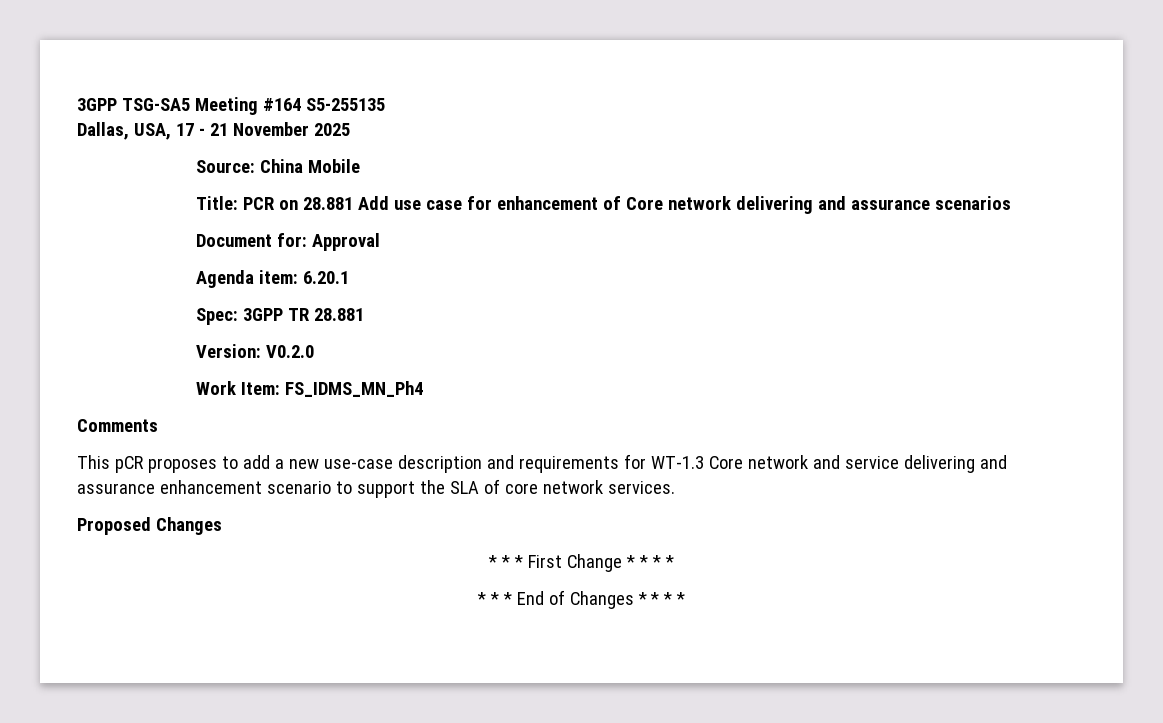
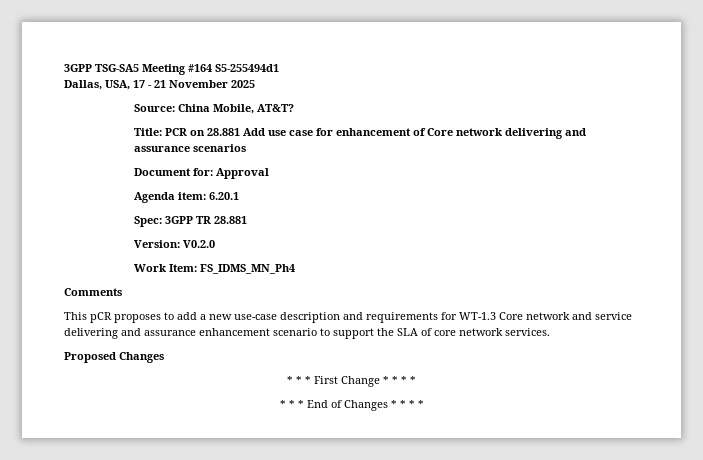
- 3GPP TSG-SA5 Meeting #164 S5-255135
+ 3GPP TSG-SA5 Meeting #164 S5-255494d1
- Source: China Mobile
+ Source: China Mobile, AT&T?

